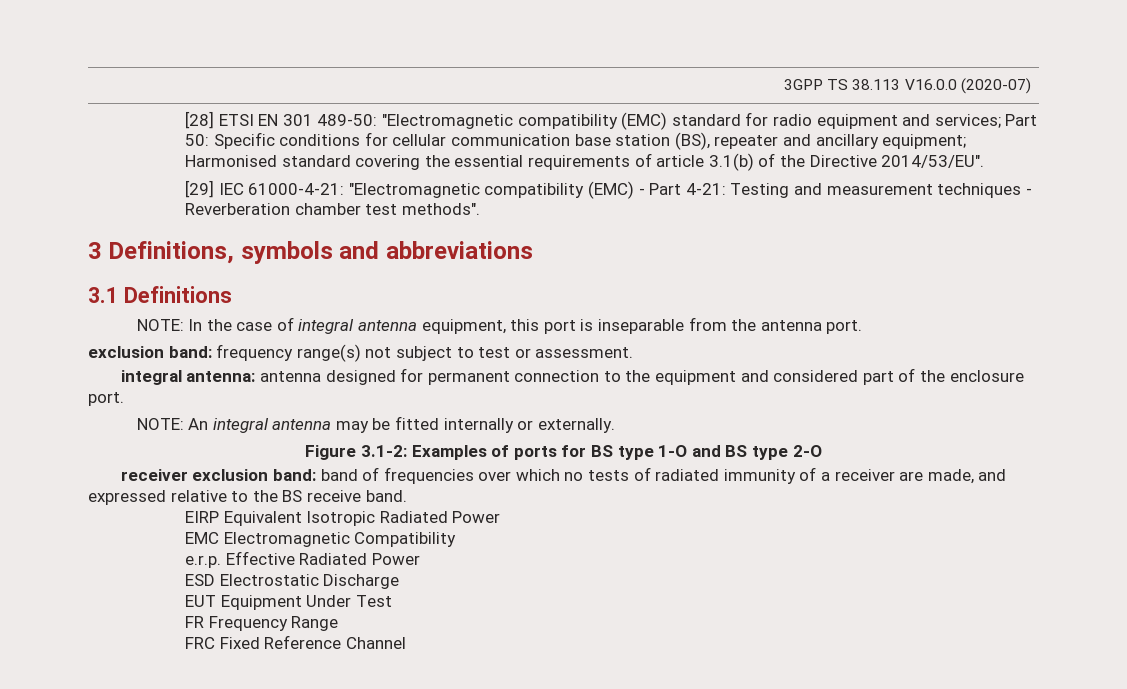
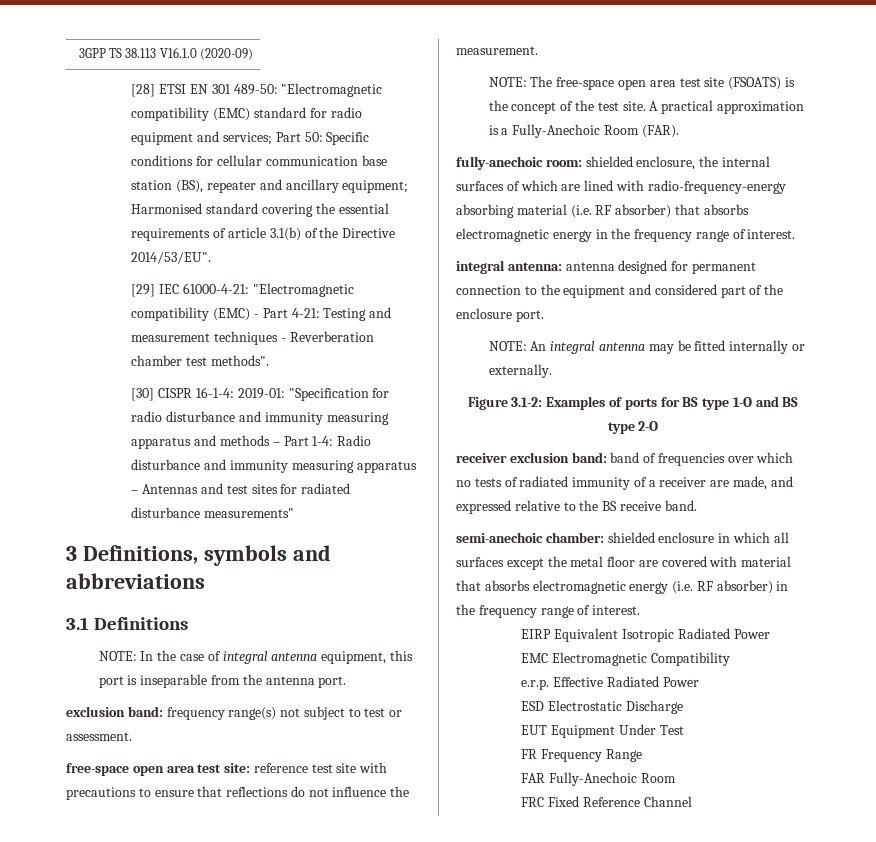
- 3GPP TS 38.113 V16.0.0 (2020-07)
+ 3GPP TS 38.113 V16.1.0 (2020-09)
+ [30] CISPR 16-1-4: 2019-01: "Specification for radio disturbance and immunity measuring apparatus and methods – Part 1-4: Radio disturbance and immunity measuring apparatus – Antennas and test sites for radiated disturbance measurements"
+ free-space open area test site: reference test site with precautions to ensure that reflections do not influence the measurement.
+ NOTE: The free-space open area test site (FSOATS) is the concept of the test site. A practical approximation is a Fully-Anechoic Room (FAR).
+ fully-anechoic room: shielded enclosure, the internal surfaces of which are lined with radio-frequency-energy absorbing material (i.e. RF absorber) that absorbs electromagnetic energy in the frequency range of interest.
+ semi-anechoic chamber: shielded enclosure in which all surfaces except the metal floor are covered with material that absorbs electromagnetic energy (i.e. RF absorber) in the frequency range of interest.
+ FAR Fully-Anechoic Room

